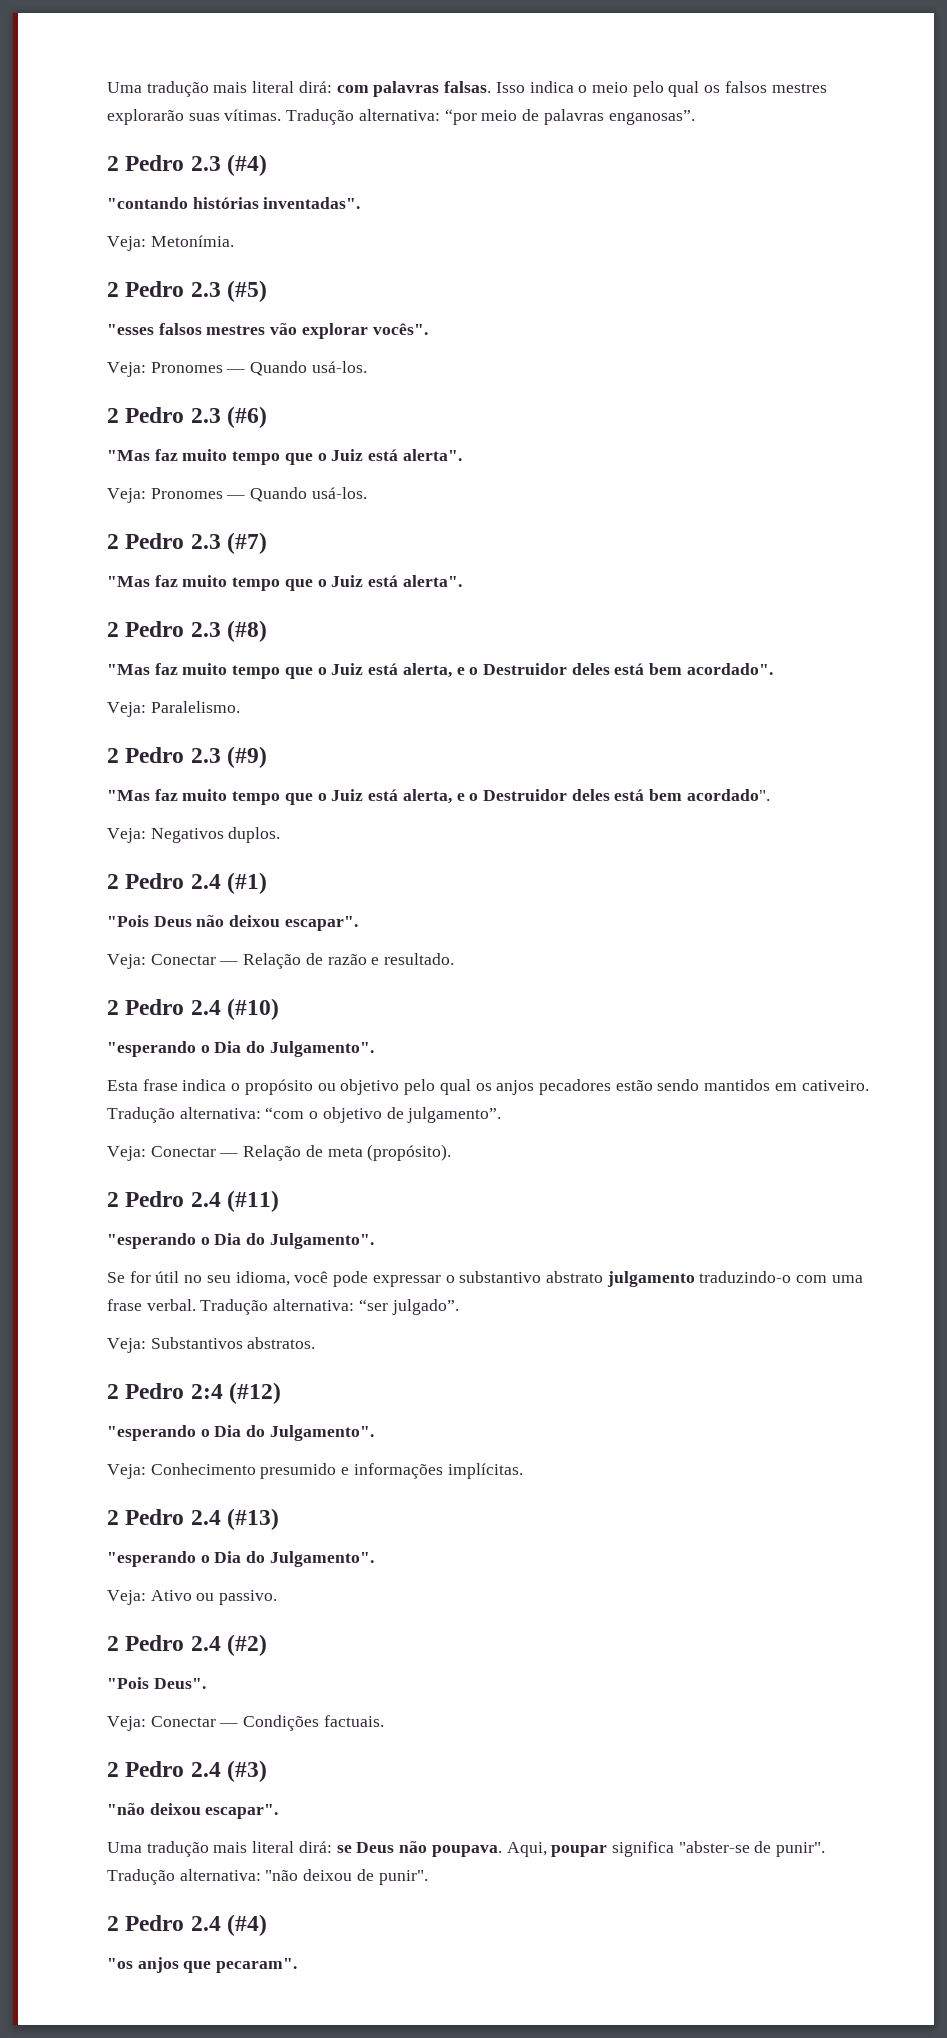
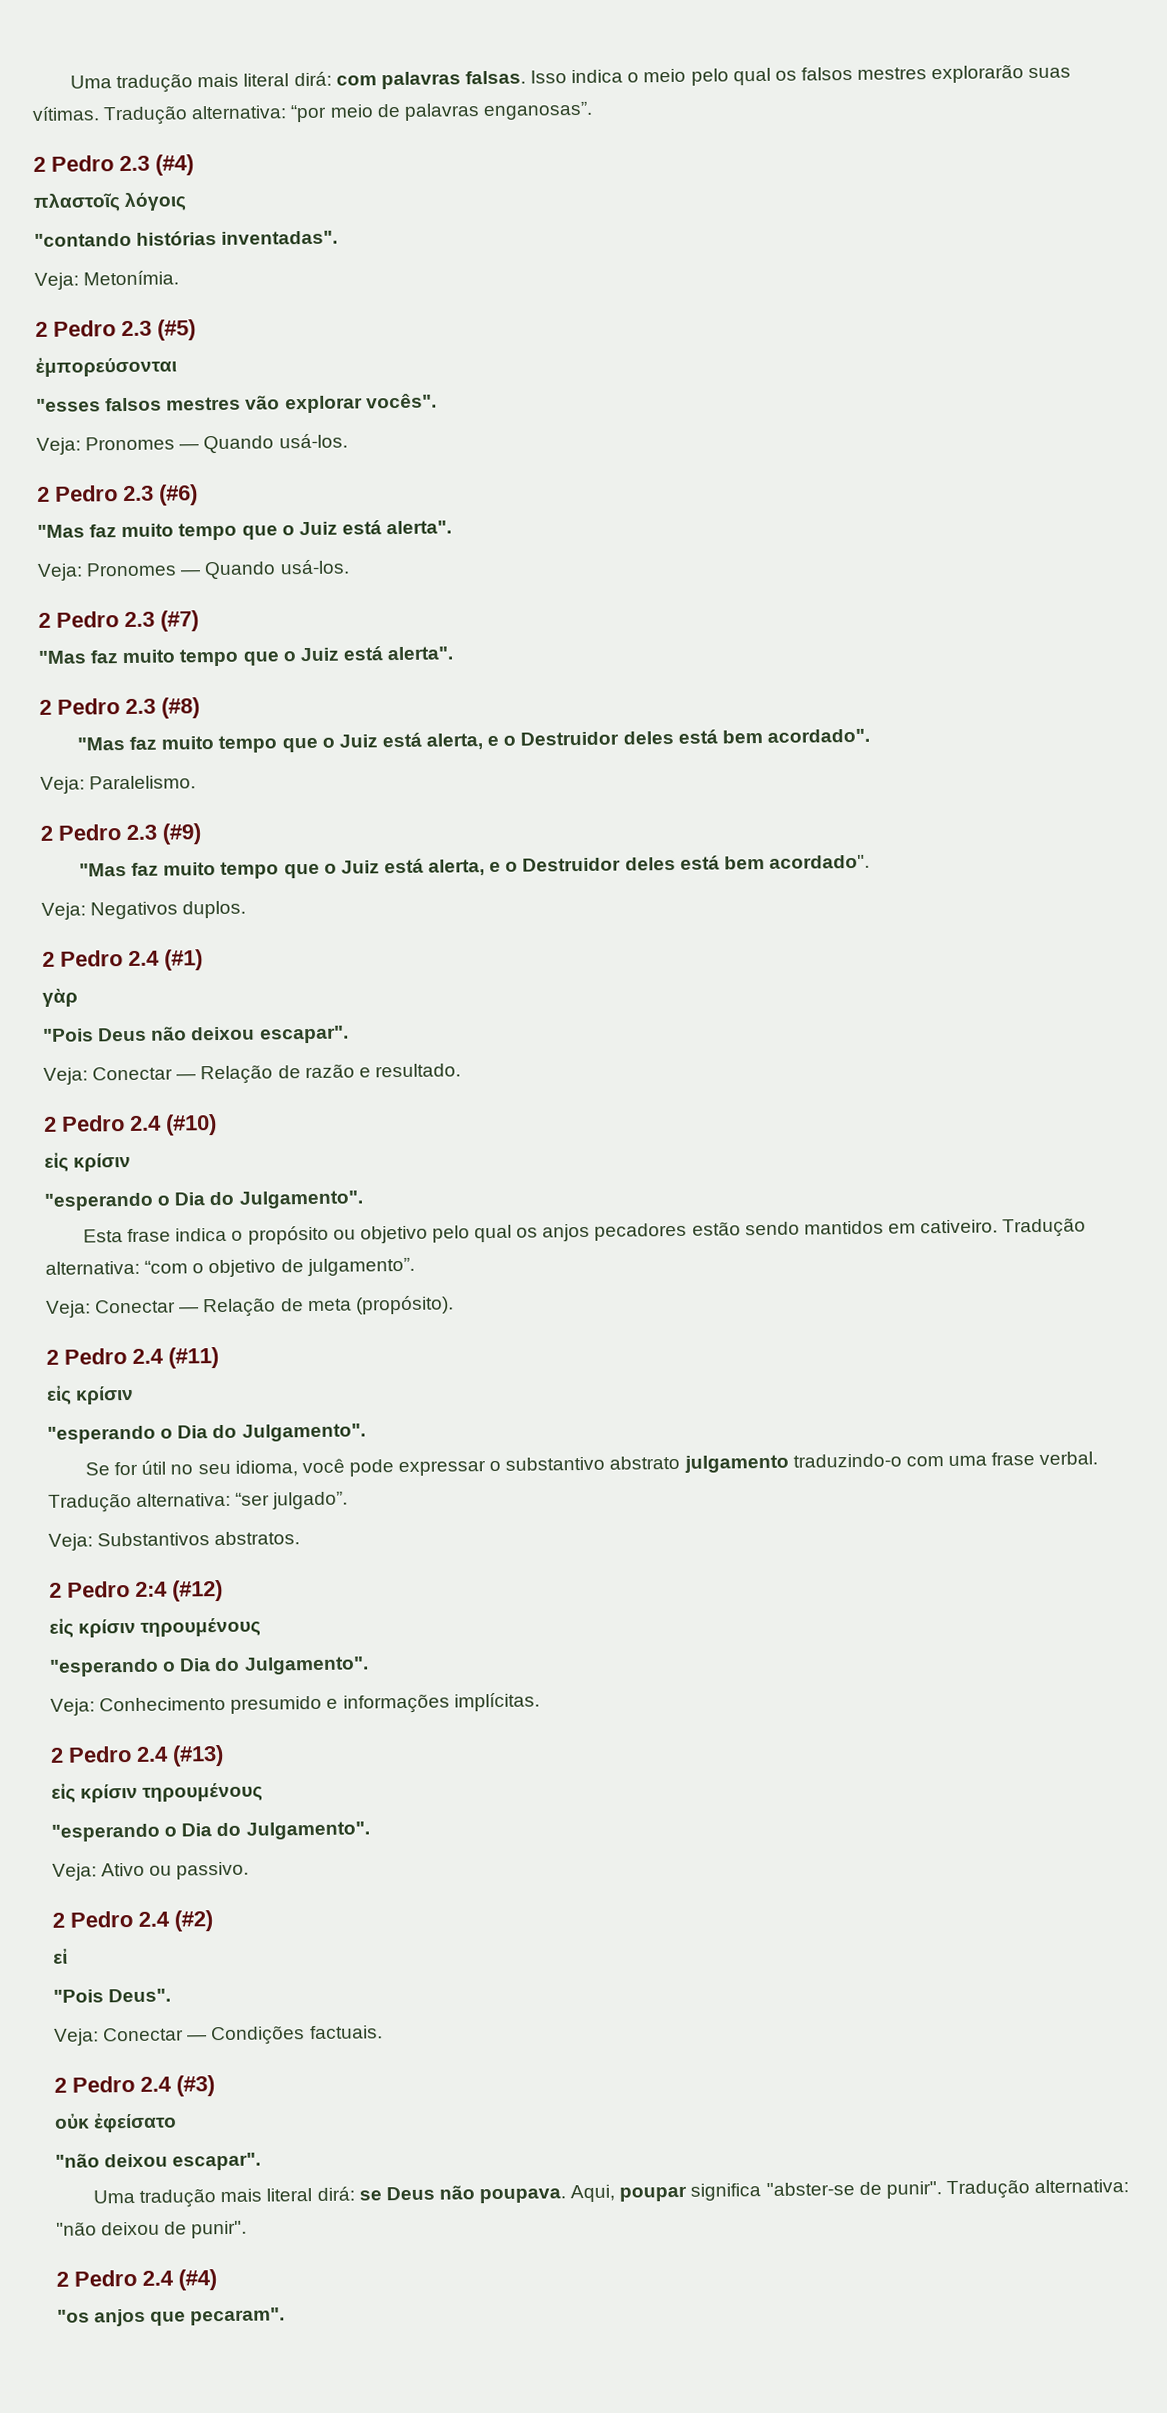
+ πλαστοῖς λόγοις
+ ἐμπορεύσονται
+ γὰρ
  2 Pedro 2.4 (#10)
+ εἰς κρίσιν
  2 Pedro 2.4 (#11)
+ εἰς κρίσιν
  2 Pedro 2:4 (#12)
+ εἰς κρίσιν τηρουμένους
  2 Pedro 2.4 (#13)
+ εἰς κρίσιν τηρουμένους
+ εἰ
+ οὐκ ἐφείσατο

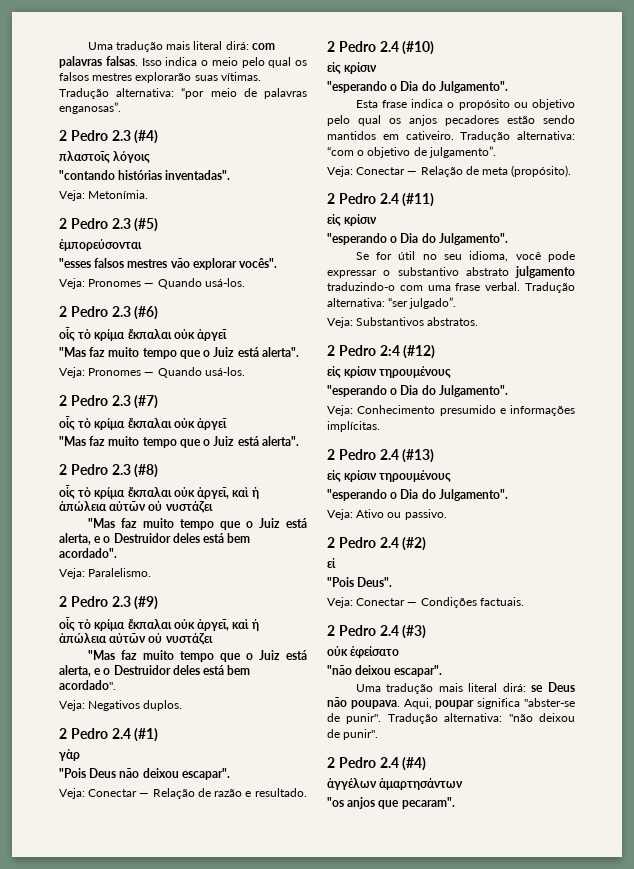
  2 Pedro 2.3 (#6)
+ οἷς τὸ κρίμα ἔκπαλαι οὐκ ἀργεῖ
  2 Pedro 2.3 (#7)
+ οἷς τὸ κρίμα ἔκπαλαι οὐκ ἀργεῖ
  2 Pedro 2.3 (#8)
+ οἷς τὸ κρίμα ἔκπαλαι οὐκ ἀργεῖ, καὶ ἡ ἀπώλεια αὐτῶν οὐ νυστάζει
  2 Pedro 2.3 (#9)
+ οἷς τὸ κρίμα ἔκπαλαι οὐκ ἀργεῖ, καὶ ἡ ἀπώλεια αὐτῶν οὐ νυστάζει
+ ἀγγέλων ἁμαρτησάντων

